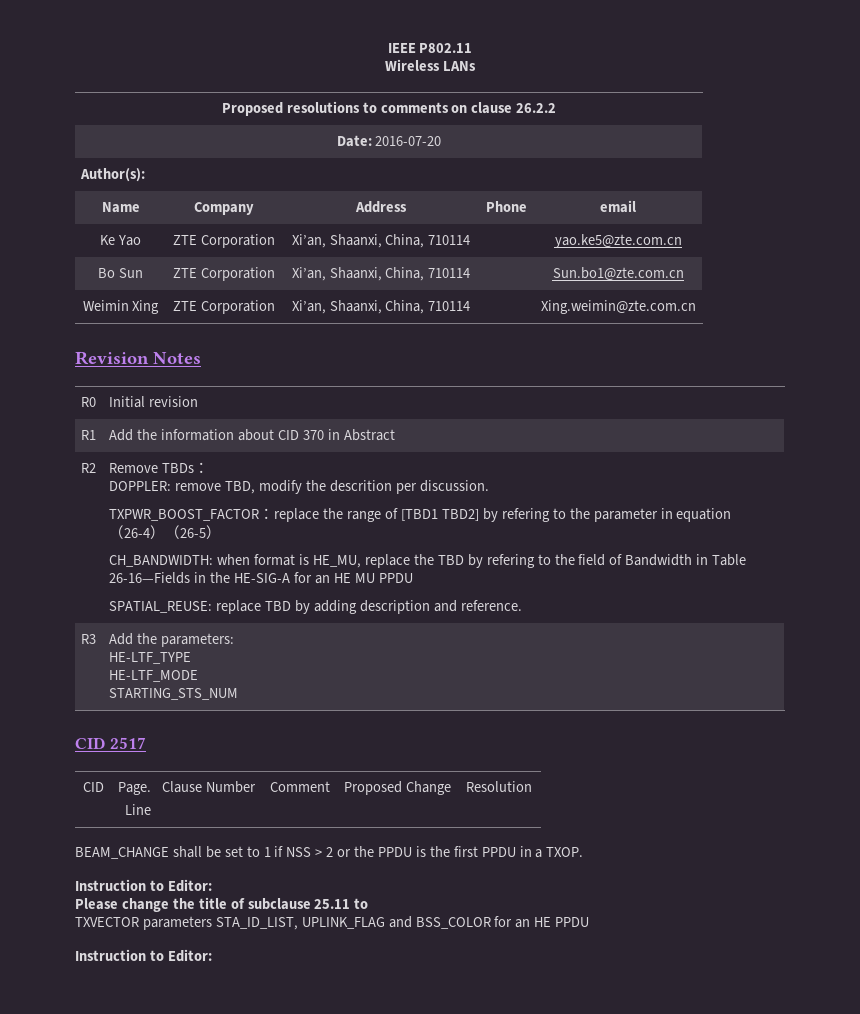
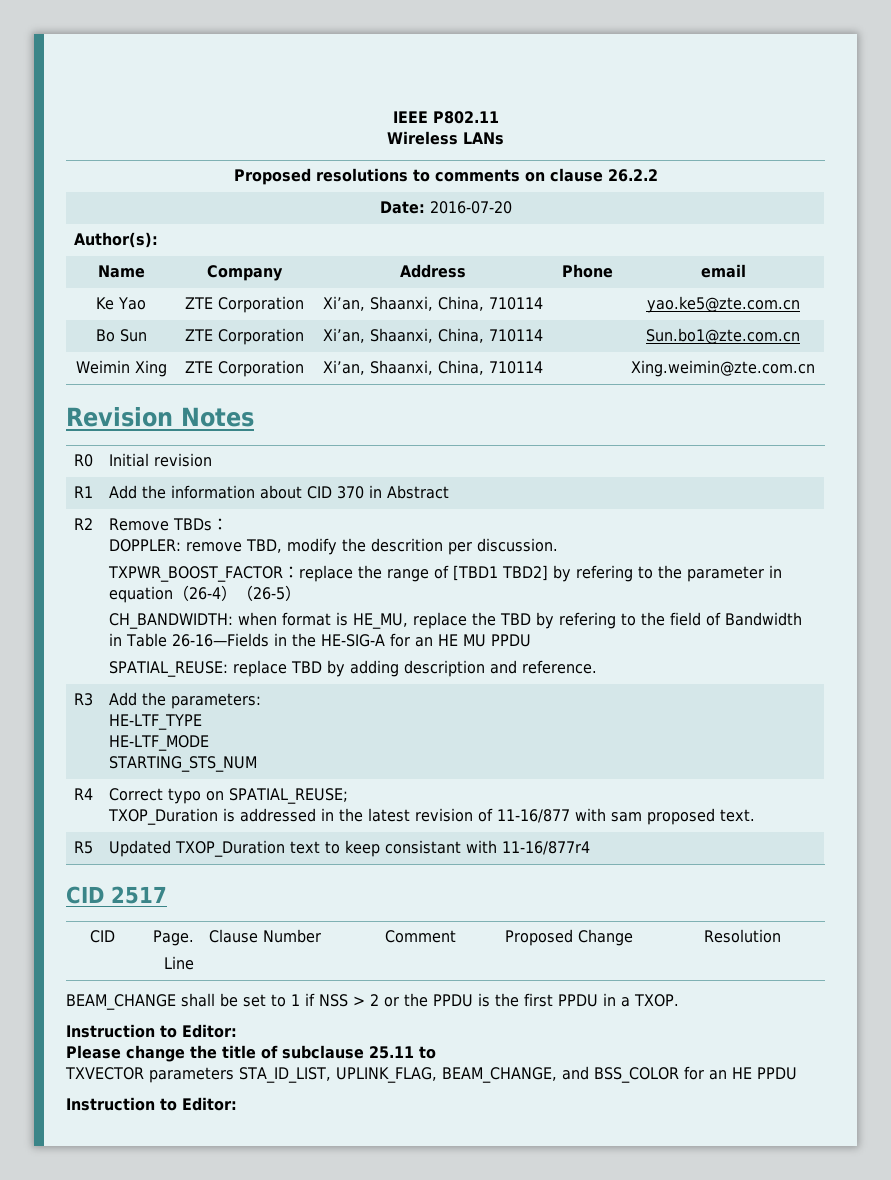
+ R4 | Correct typo on SPATIAL_REUSE;
+ TXOP_Duration is addressed in the latest revision of 11-16/877 with sam proposed text.
+ R5 | Updated TXOP_Duration text to keep consistant with 11-16/877r4
- TXVECTOR parameters STA_ID_LIST, UPLINK_FLAG and BSS_COLOR for an HE PPDU
+ TXVECTOR parameters STA_ID_LIST, UPLINK_FLAG, BEAM_CHANGE, and BSS_COLOR for an HE PPDU

